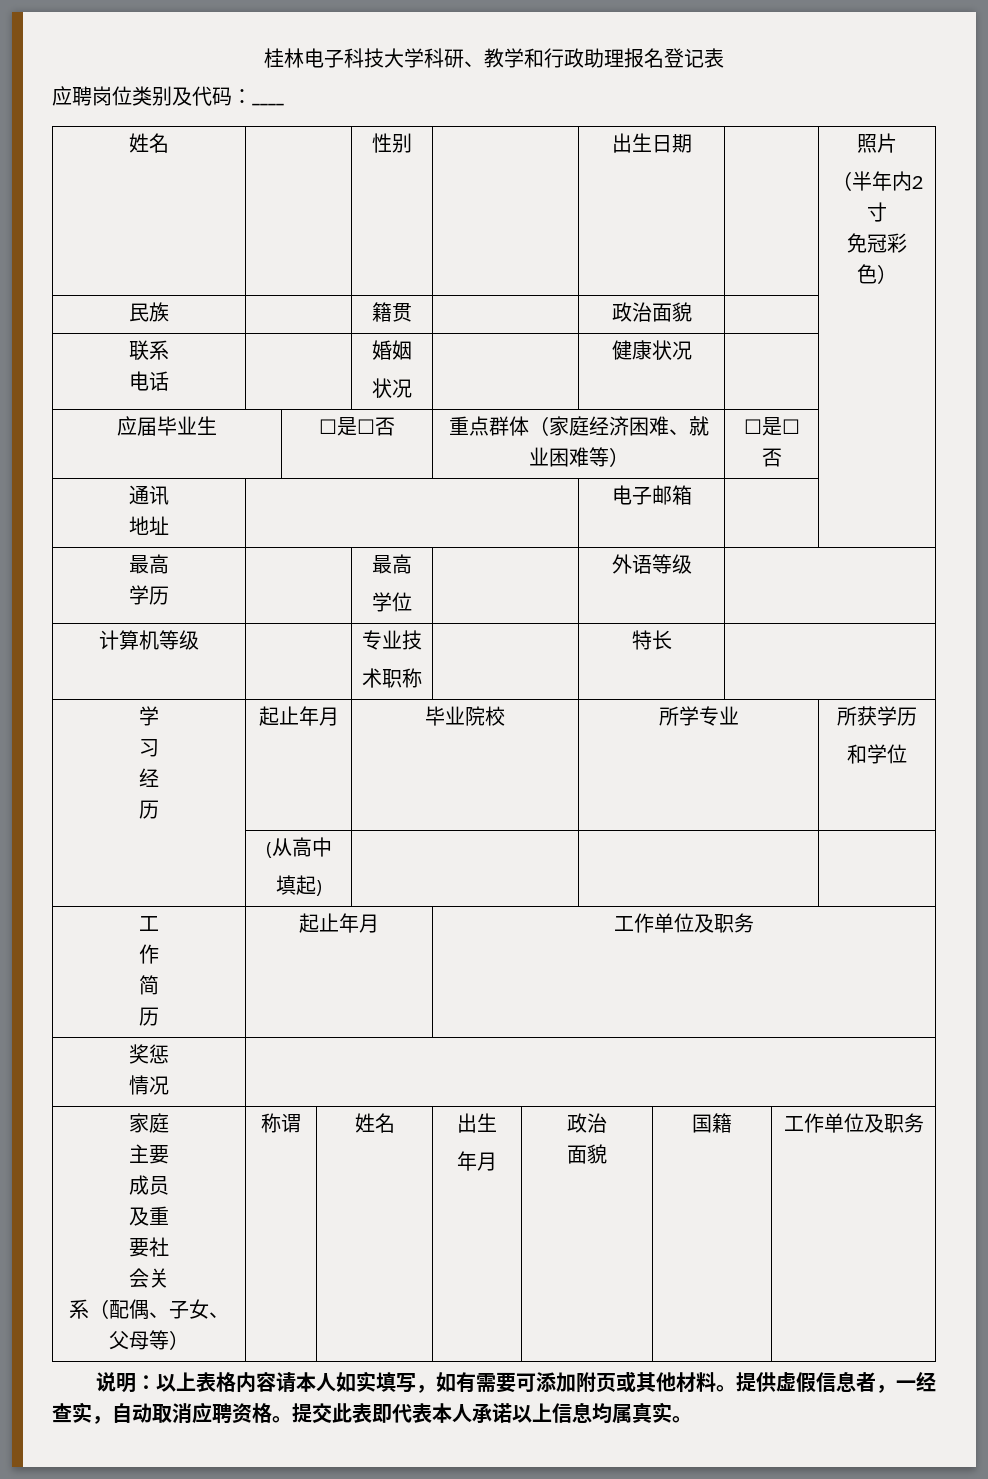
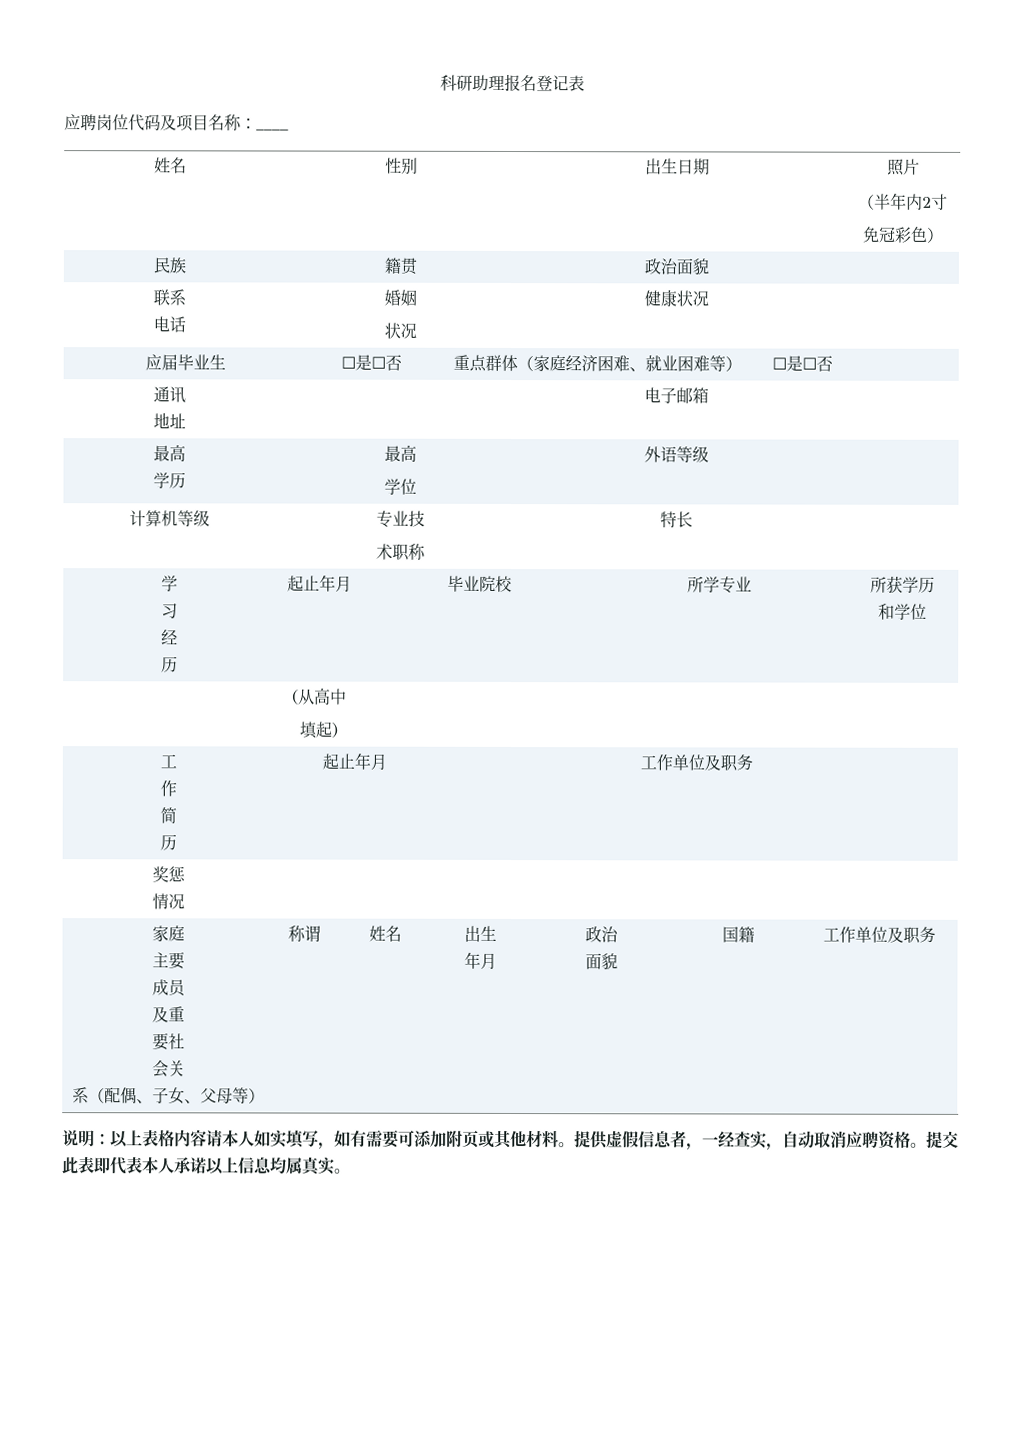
- 桂林电子科技大学科研、教学和行政助理报名登记表
+ 科研助理报名登记表
- 应聘岗位类别及代码：____
+ 应聘岗位代码及项目名称：____

